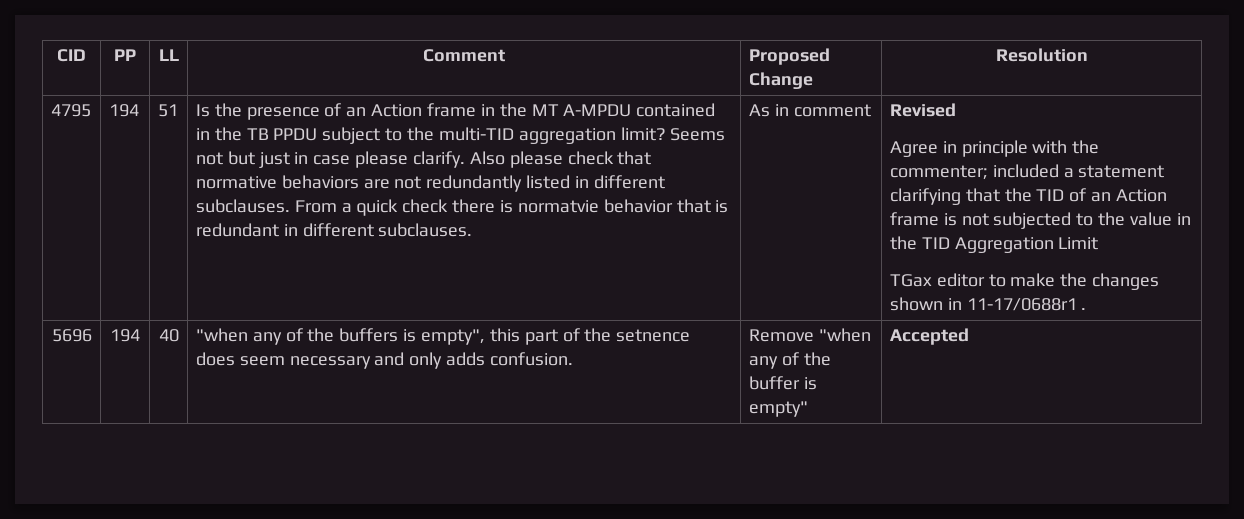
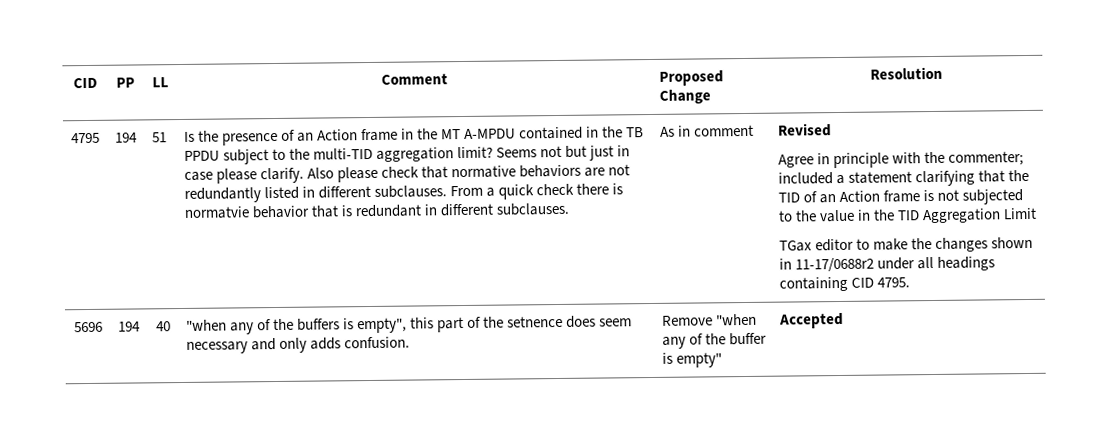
- TGax editor to make the changes shown in 11-17/0688r1 .
+ TGax editor to make the changes shown in 11-17/0688r2 under all headings containing CID 4795.

